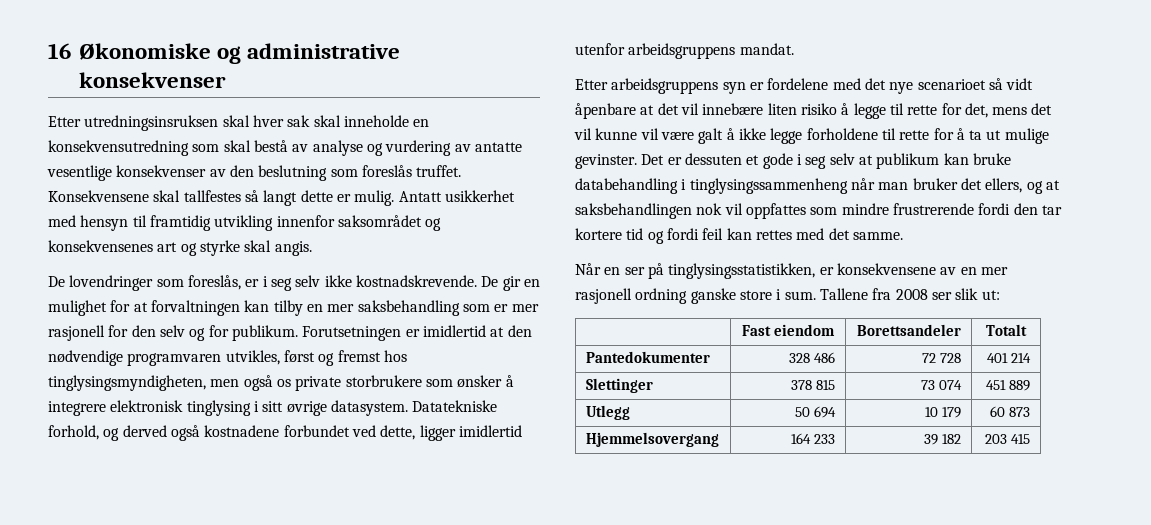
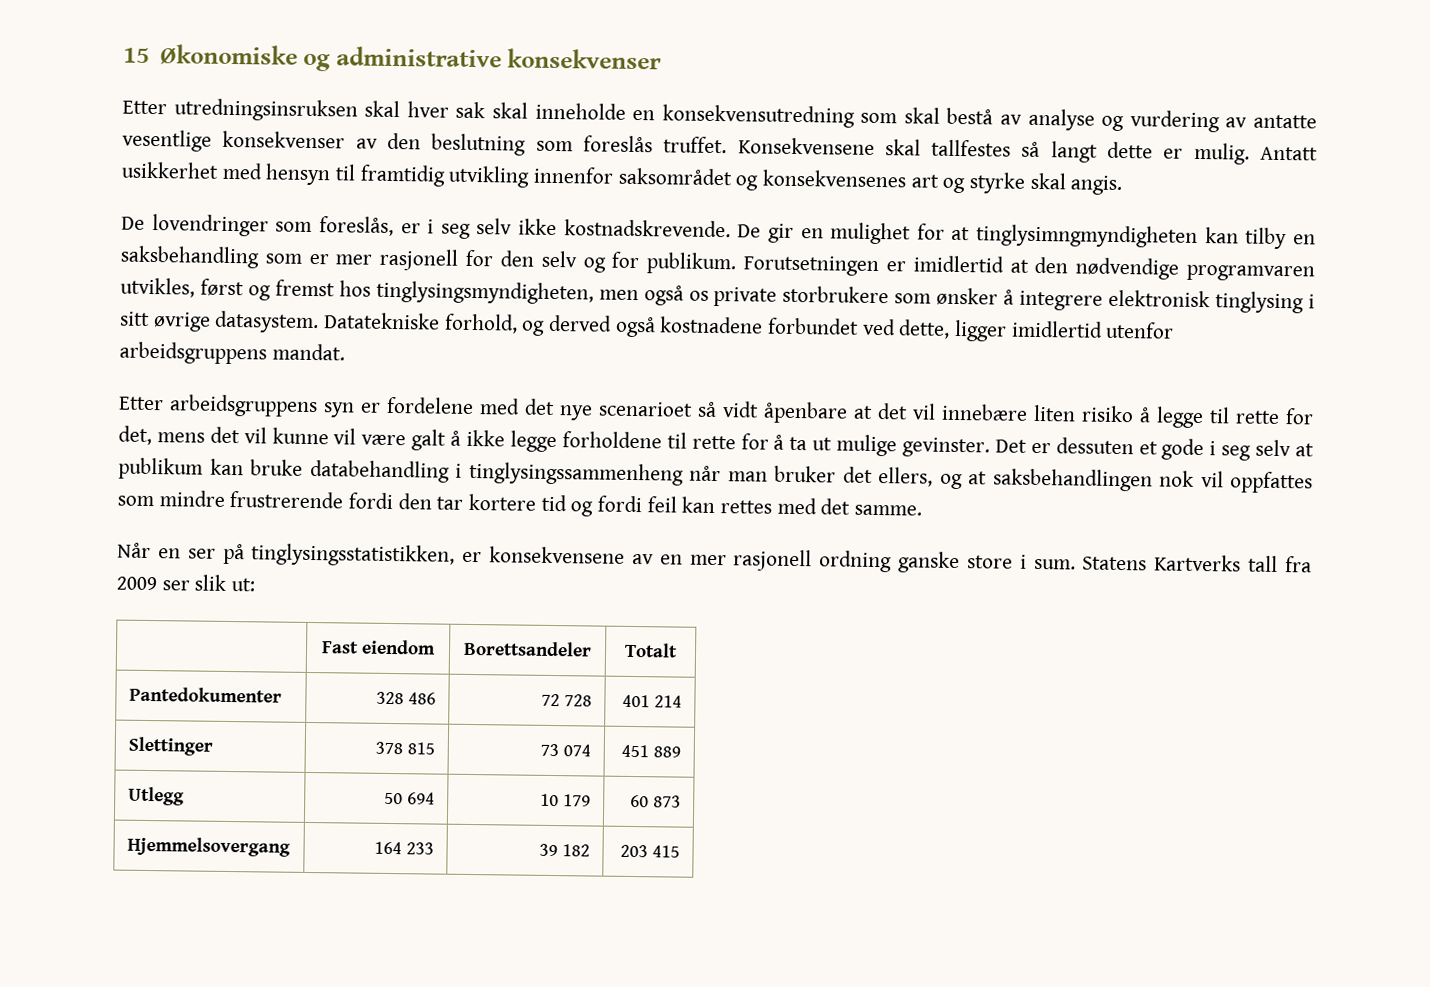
- 16 Økonomiske og administrative konsekvenser
+ 15 Økonomiske og administrative konsekvenser
- De gir en mulighet for at forvaltningen kan tilby en mer saksbehandling som er mer rasjonell for den selv og for publikum.
+ De gir en mulighet for at tinglysimngmyndigheten kan tilby en saksbehandling som er mer rasjonell for den selv og for publikum.
- Tallene fra 2008 ser slik ut:
+ Statens Kartverks tall fra 2009 ser slik ut:

